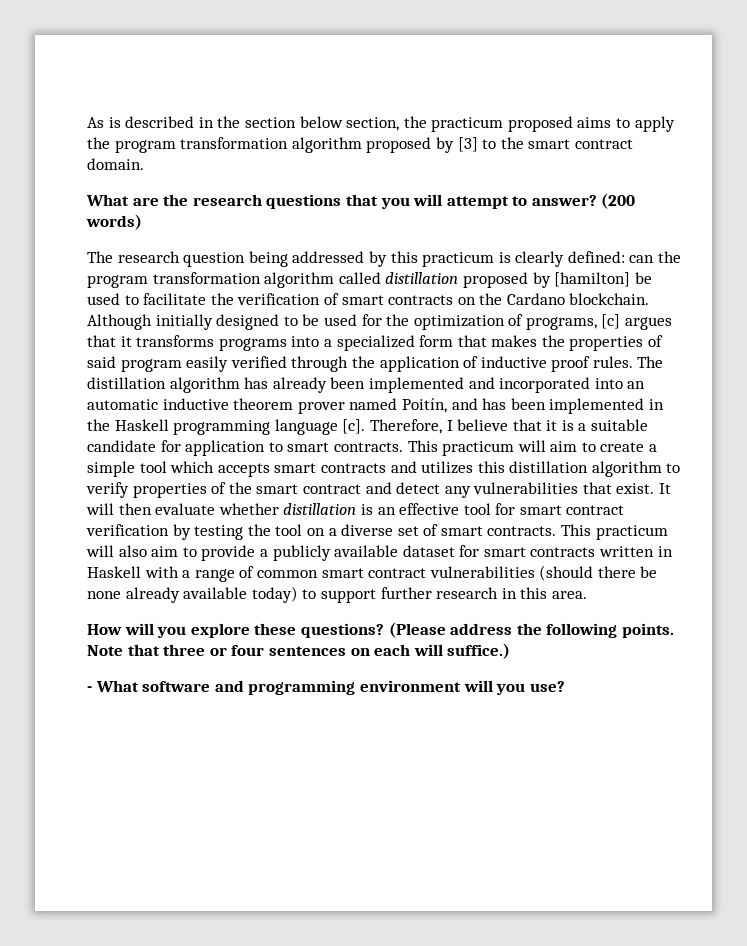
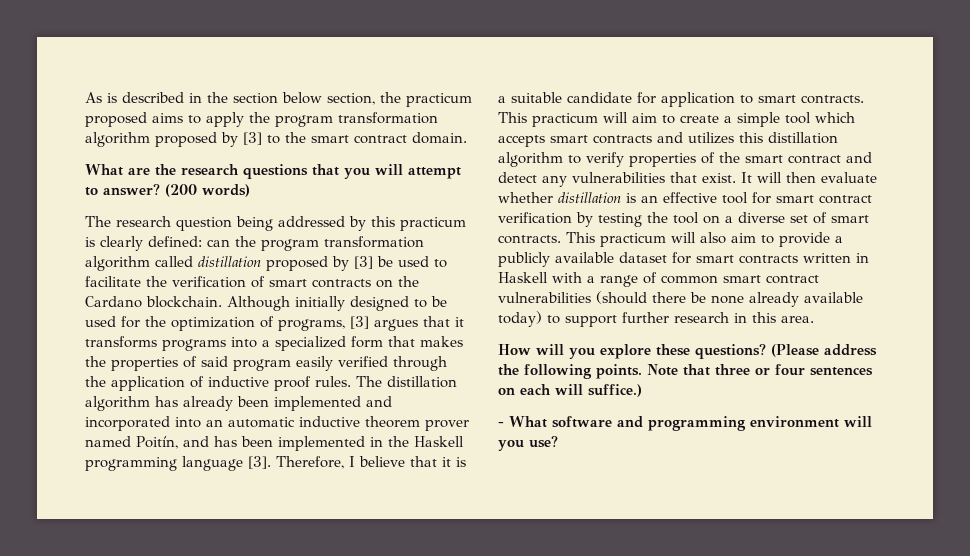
- The research question being addressed by this practicum is clearly defined: can the program transformation algorithm called distillation proposed by [hamilton] be used to facilitate the verification of smart contracts on the Cardano blockchain.
+ The research question being addressed by this practicum is clearly defined: can the program transformation algorithm called distillation proposed by [3] be used to facilitate the verification of smart contracts on the Cardano blockchain.
- Although initially designed to be used for the optimization of programs, [c] argues that it transforms programs into a specialized form that makes the properties of said program easily verified through the application of inductive proof rules.
+ Although initially designed to be used for the optimization of programs, [3] argues that it transforms programs into a specialized form that makes the properties of said program easily verified through the application of inductive proof rules.
- The distillation algorithm has already been implemented and incorporated into an automatic inductive theorem prover named Poitín, and has been implemented in the Haskell programming language [c].
+ The distillation algorithm has already been implemented and incorporated into an automatic inductive theorem prover named Poitín, and has been implemented in the Haskell programming language [3].

